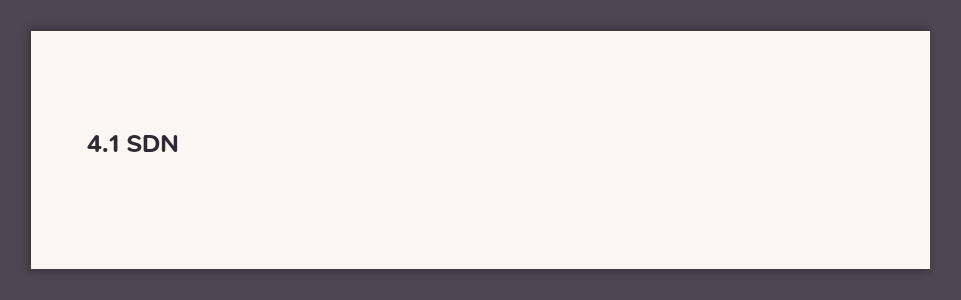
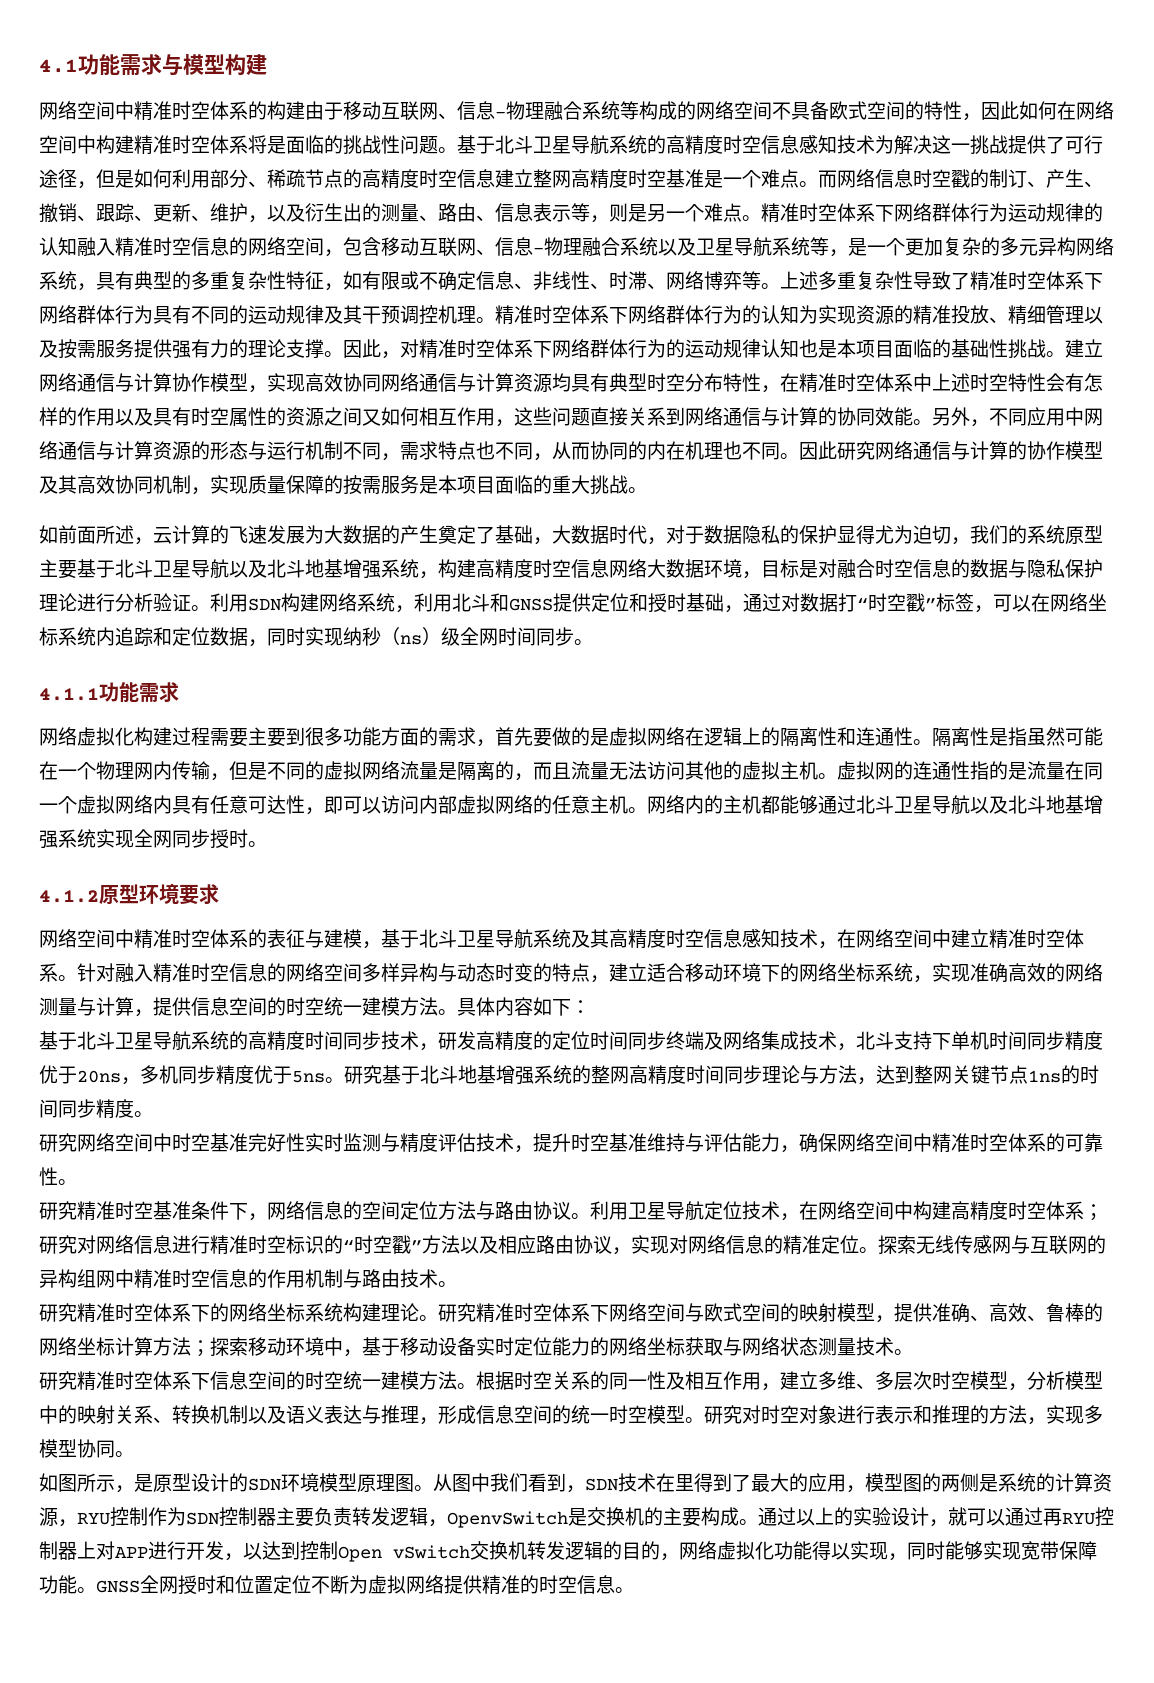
- 4.1 SDN
+ 4.1功能需求与模型构建
+ 网络空间中精准时空体系的构建由于移动互联网、信息-物理融合系统等构成的网络空间不具备欧式空间的特性，因此如何在网络空间中构建精准时空体系将是面临的挑战性问题。基于北斗卫星导航系统的高精度时空信息感知技术为解决这一挑战提供了可行途径，但是如何利用部分、稀疏节点的高精度时空信息建立整网高精度时空基准是一个难点。而网络信息时空戳的制订、产生、撤销、跟踪、更新、维护，以及衍生出的测量、路由、信息表示等，则是另一个难点。精准时空体系下网络群体行为运动规律的认知融入精准时空信息的网络空间，包含移动互联网、信息-物理融合系统以及卫星导航系统等，是一个更加复杂的多元异构网络系统，具有典型的多重复杂性特征，如有限或不确定信息、非线性、时滞、网络博弈等。上述多重复杂性导致了精准时空体系下网络群体行为具有不同的运动规律及其干预调控机理。精准时空体系下网络群体行为的认知为实现资源的精准投放、精细管理以及按需服务提供强有力的理论支撑。因此，对精准时空体系下网络群体行为的运动规律认知也是本项目面临的基础性挑战。建立网络通信与计算协作模型，实现高效协同网络通信与计算资源均具有典型时空分布特性，在精准时空体系中上述时空特性会有怎样的作用以及具有时空属性的资源之间又如何相互作用，这些问题直接关系到网络通信与计算的协同效能。另外，不同应用中网络通信与计算资源的形态与运行机制不同，需求特点也不同，从而协同的内在机理也不同。因此研究网络通信与计算的协作模型及其高效协同机制，实现质量保障的按需服务是本项目面临的重大挑战。
+ 如前面所述，云计算的飞速发展为大数据的产生奠定了基础，大数据时代，对于数据隐私的保护显得尤为迫切，我们的系统原型主要基于北斗卫星导航以及北斗地基增强系统，构建高精度时空信息网络大数据环境，目标是对融合时空信息的数据与隐私保护理论进行分析验证。利用SDN构建网络系统，利用北斗和GNSS提供定位和授时基础，通过对数据打“时空戳”标签，可以在网络坐标系统内追踪和定位数据，同时实现纳秒（ns）级全网时间同步。
+ 4.1.1功能需求
+ 网络虚拟化构建过程需要主要到很多功能方面的需求，首先要做的是虚拟网络在逻辑上的隔离性和连通性。隔离性是指虽然可能在一个物理网内传输，但是不同的虚拟网络流量是隔离的，而且流量无法访问其他的虚拟主机。虚拟网的连通性指的是流量在同一个虚拟网络内具有任意可达性，即可以访问内部虚拟网络的任意主机。网络内的主机都能够通过北斗卫星导航以及北斗地基增强系统实现全网同步授时。
+ 4.1.2原型环境要求
+ 网络空间中精准时空体系的表征与建模，基于北斗卫星导航系统及其高精度时空信息感知技术，在网络空间中建立精准时空体系。针对融入精准时空信息的网络空间多样异构与动态时变的特点，建立适合移动环境下的网络坐标系统，实现准确高效的网络测量与计算，提供信息空间的时空统一建模方法。具体内容如下：
+ 基于北斗卫星导航系统的高精度时间同步技术，研发高精度的定位时间同步终端及网络集成技术，北斗支持下单机时间同步精度优于20ns，多机同步精度优于5ns。研究基于北斗地基增强系统的整网高精度时间同步理论与方法，达到整网关键节点1ns的时间同步精度。
+ 研究网络空间中时空基准完好性实时监测与精度评估技术，提升时空基准维持与评估能力，确保网络空间中精准时空体系的可靠性。
+ 研究精准时空基准条件下，网络信息的空间定位方法与路由协议。利用卫星导航定位技术，在网络空间中构建高精度时空体系；研究对网络信息进行精准时空标识的“时空戳”方法以及相应路由协议，实现对网络信息的精准定位。探索无线传感网与互联网的异构组网中精准时空信息的作用机制与路由技术。
+ 研究精准时空体系下的网络坐标系统构建理论。研究精准时空体系下网络空间与欧式空间的映射模型，提供准确、高效、鲁棒的网络坐标计算方法；探索移动环境中，基于移动设备实时定位能力的网络坐标获取与网络状态测量技术。
+ 研究精准时空体系下信息空间的时空统一建模方法。根据时空关系的同一性及相互作用，建立多维、多层次时空模型，分析模型中的映射关系、转换机制以及语义表达与推理，形成信息空间的统一时空模型。研究对时空对象进行表示和推理的方法，实现多模型协同。
+ 如图所示，是原型设计的SDN环境模型原理图。从图中我们看到，SDN技术在里得到了最大的应用，模型图的两侧是系统的计算资源，RYU控制作为SDN控制器主要负责转发逻辑，OpenvSwitch是交换机的主要构成。通过以上的实验设计，就可以通过再RYU控制器上对APP进行开发，以达到控制Open vSwitch交换机转发逻辑的目的，网络虚拟化功能得以实现，同时能够实现宽带保障功能。GNSS全网授时和位置定位不断为虚拟网络提供精准的时空信息。

